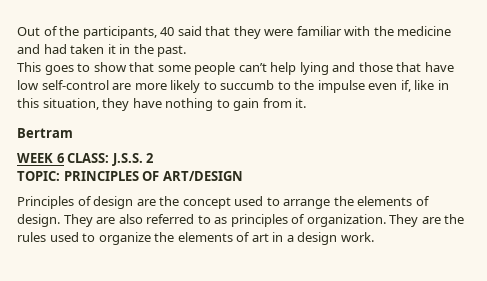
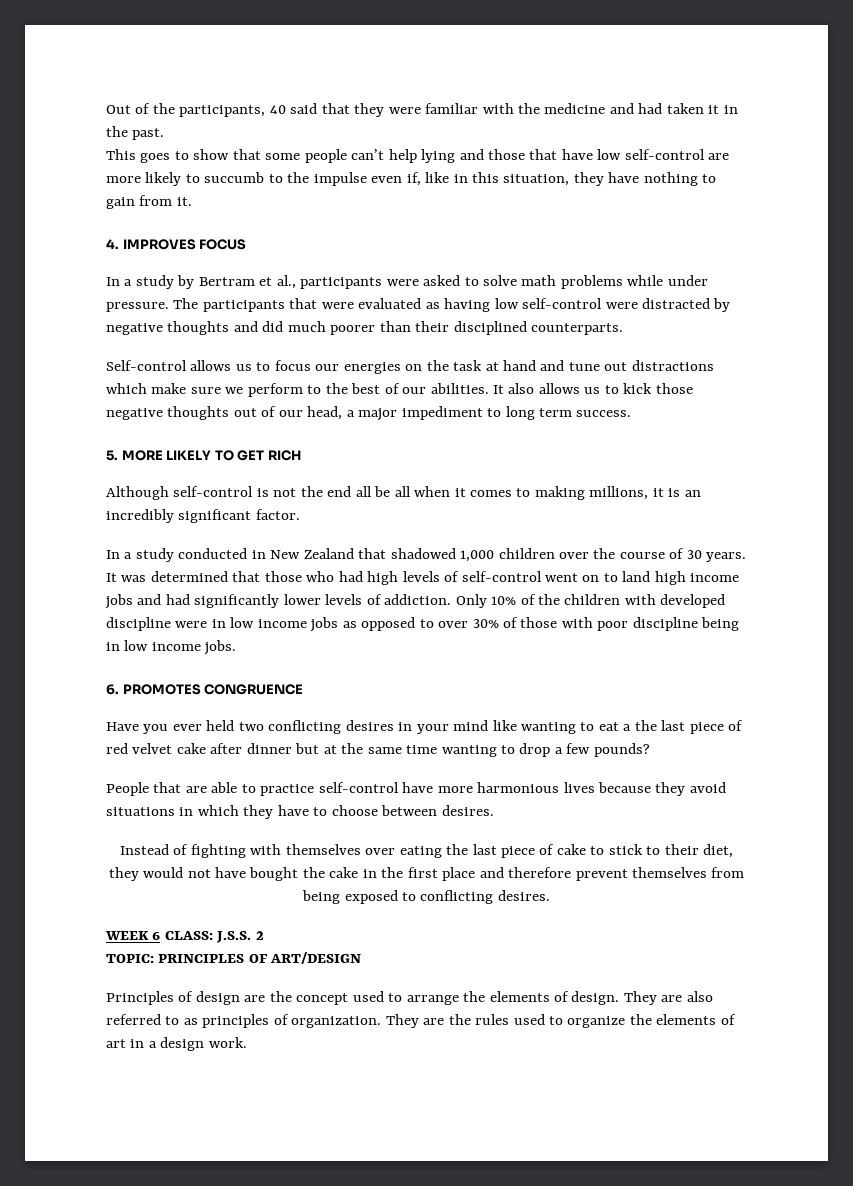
- Bertram
+ 4. IMPROVES FOCUS
+ In a study by Bertram et al., participants were asked to solve math problems while under pressure. The participants that were evaluated as having low self-control were distracted by negative thoughts and did much poorer than their disciplined counterparts.
+ Self-control allows us to focus our energies on the task at hand and tune out distractions which make sure we perform to the best of our abilities. It also allows us to kick those negative thoughts out of our head, a major impediment to long term success.
+ 5. MORE LIKELY TO GET RICH
+ Although self-control is not the end all be all when it comes to making millions, it is an incredibly significant factor.
+ In a study conducted in New Zealand that shadowed 1,000 children over the course of 30 years. It was determined that those who had high levels of self-control went on to land high income jobs and had significantly lower levels of addiction. Only 10% of the children with developed discipline were in low income jobs as opposed to over 30% of those with poor discipline being in low income jobs.
+ 6. PROMOTES CONGRUENCE
+ Have you ever held two conflicting desires in your mind like wanting to eat a the last piece of red velvet cake after dinner but at the same time wanting to drop a few pounds?
+ People that are able to practice self-control have more harmonious lives because they avoid situations in which they have to choose between desires.
+ Instead of fighting with themselves over eating the last piece of cake to stick to their diet, they would not have bought the cake in the first place and therefore prevent themselves from being exposed to conflicting desires.

